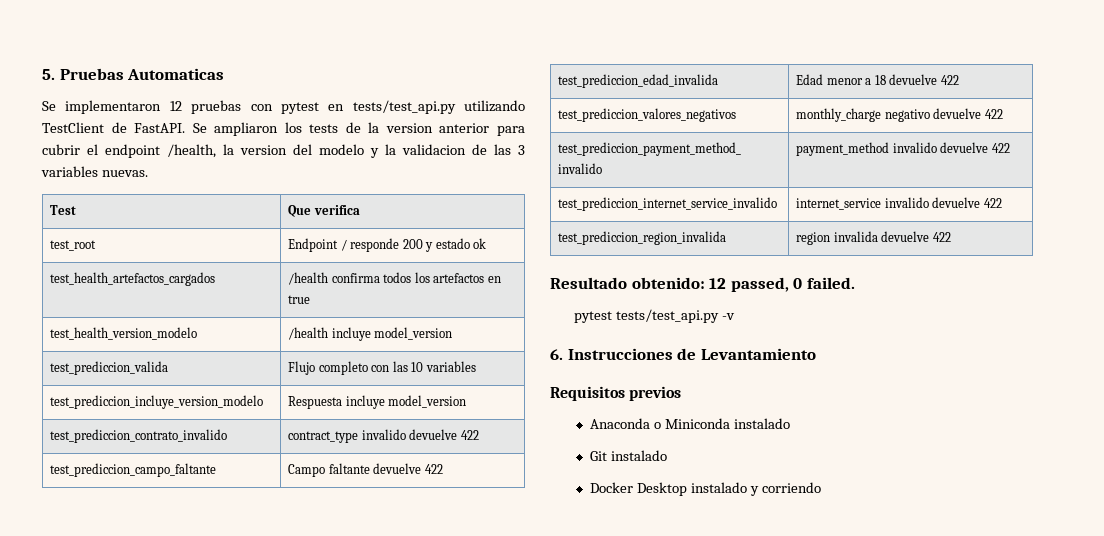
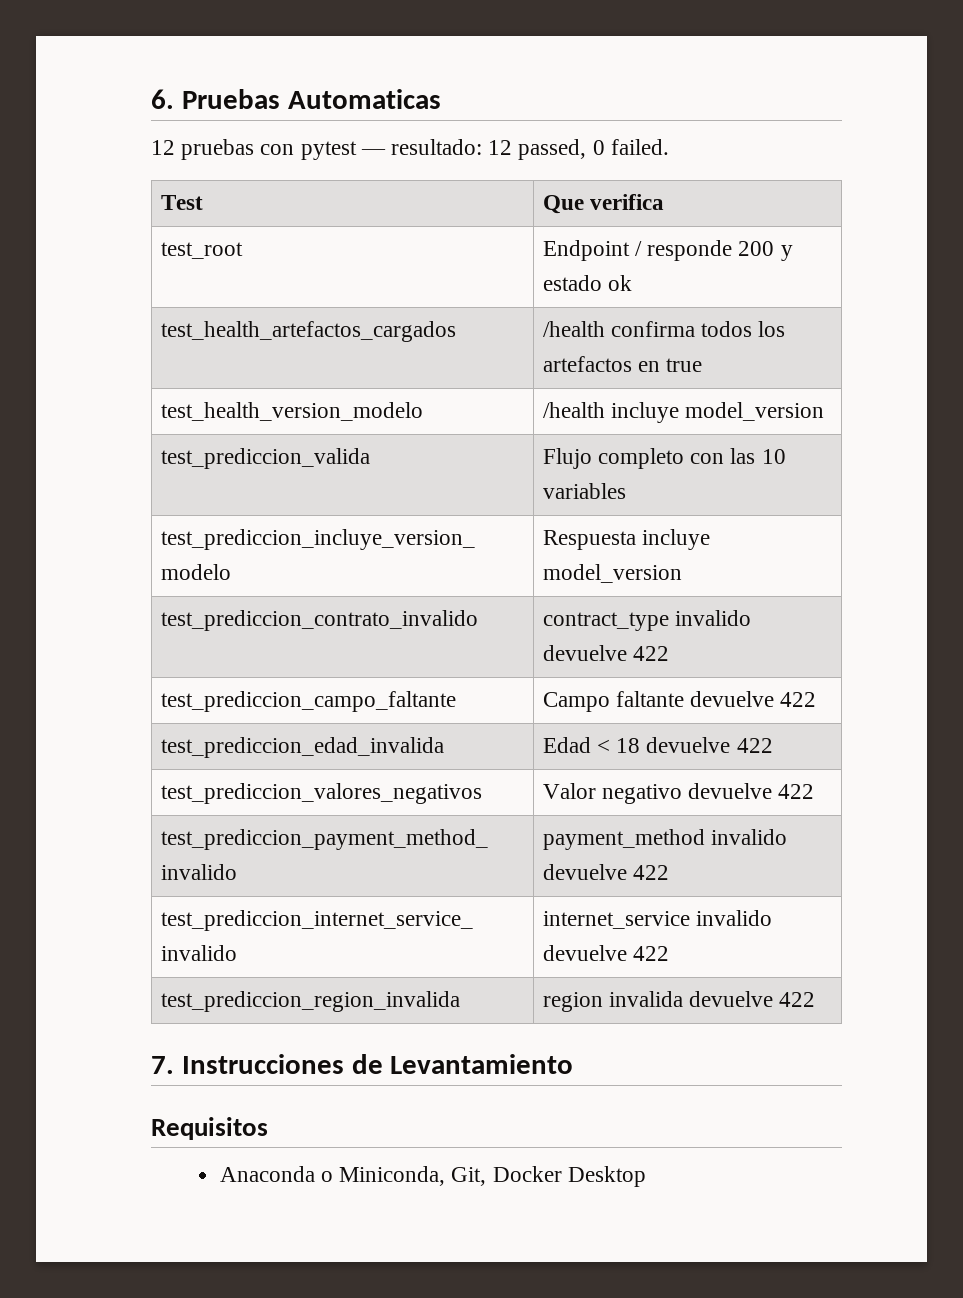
- 5. Pruebas Automaticas
+ 6. Pruebas Automaticas
- Se implementaron 12 pruebas con pytest en tests/test_api.py utilizando TestClient de FastAPI. Se ampliaron los tests de la version anterior para cubrir el endpoint /health, la version del modelo y la validacion de las 3 variables nuevas.
+ 12 pruebas con pytest — resultado: 12 passed, 0 failed.
- test_prediccion_edad_invalida | Edad menor a 18 devuelve 422
+ test_prediccion_edad_invalida | Edad < 18 devuelve 422
- test_prediccion_valores_negativos | monthly_charge negativo devuelve 422
+ test_prediccion_valores_negativos | Valor negativo devuelve 422
- Resultado obtenido: 12 passed, 0 failed.
- pytest tests/test_api.py -v
- 6. Instrucciones de Levantamiento
+ 7. Instrucciones de Levantamiento
- Requisitos previos
+ Requisitos
- Anaconda o Miniconda instalado
- Git instalado
- Docker Desktop instalado y corriendo
+ Anaconda o Miniconda, Git, Docker Desktop

